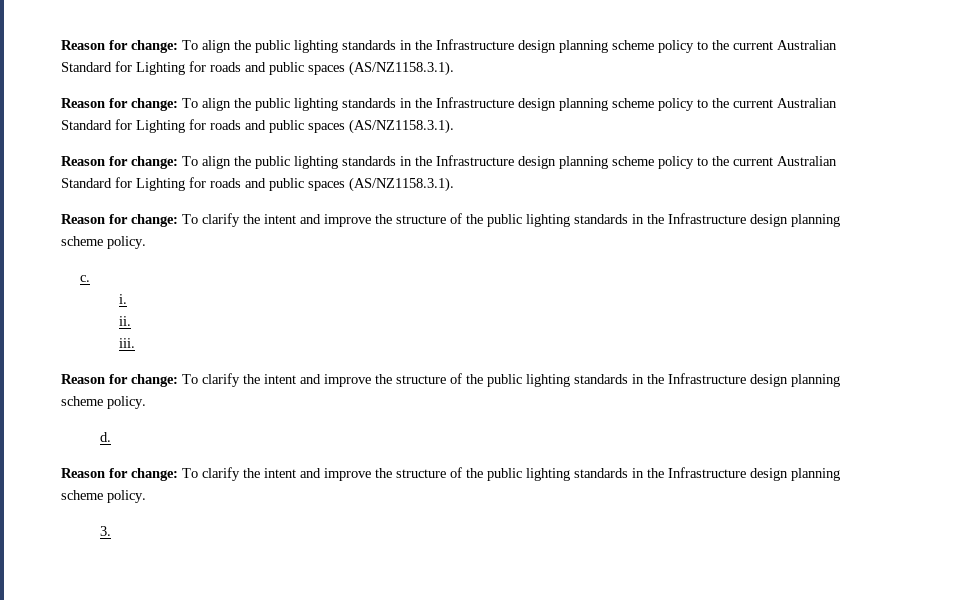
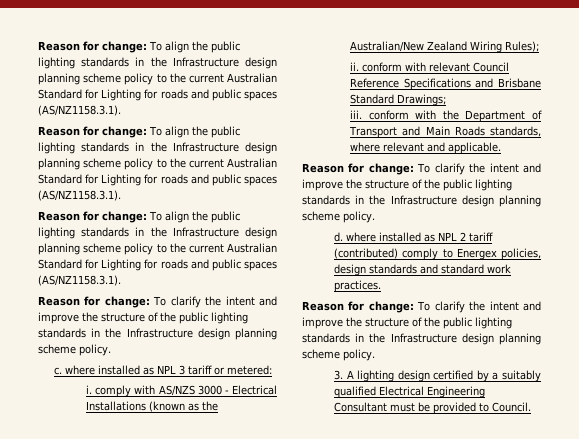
- c.
- i.
- ii.
- iii.
+ c. where installed as NPL 3 tariff or metered:
+ i. comply with AS/NZS 3000 - Electrical Installations (known as the Australian/New Zealand Wiring Rules);
+ ii. conform with relevant Council Reference Specifications and Brisbane Standard Drawings;
+ iii. conform with the Department of Transport and Main Roads standards, where relevant and applicable.
- d.
+ d. where installed as NPL 2 tariff (contributed) comply to Energex policies, design standards and standard work practices.
- 3.
+ 3. A lighting design certified by a suitably qualified Electrical Engineering Consultant must be provided to Council.

